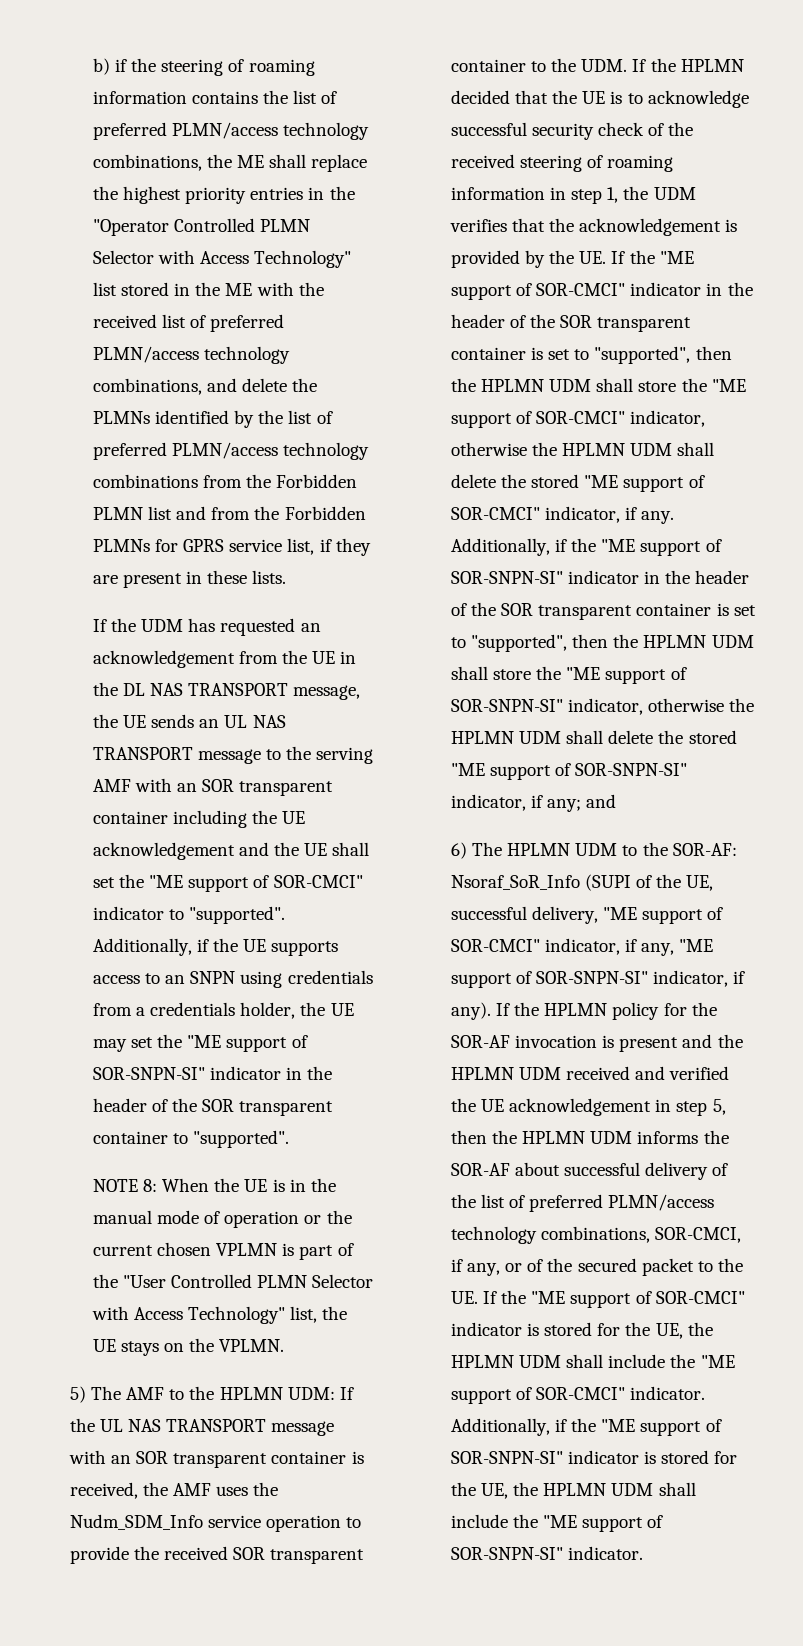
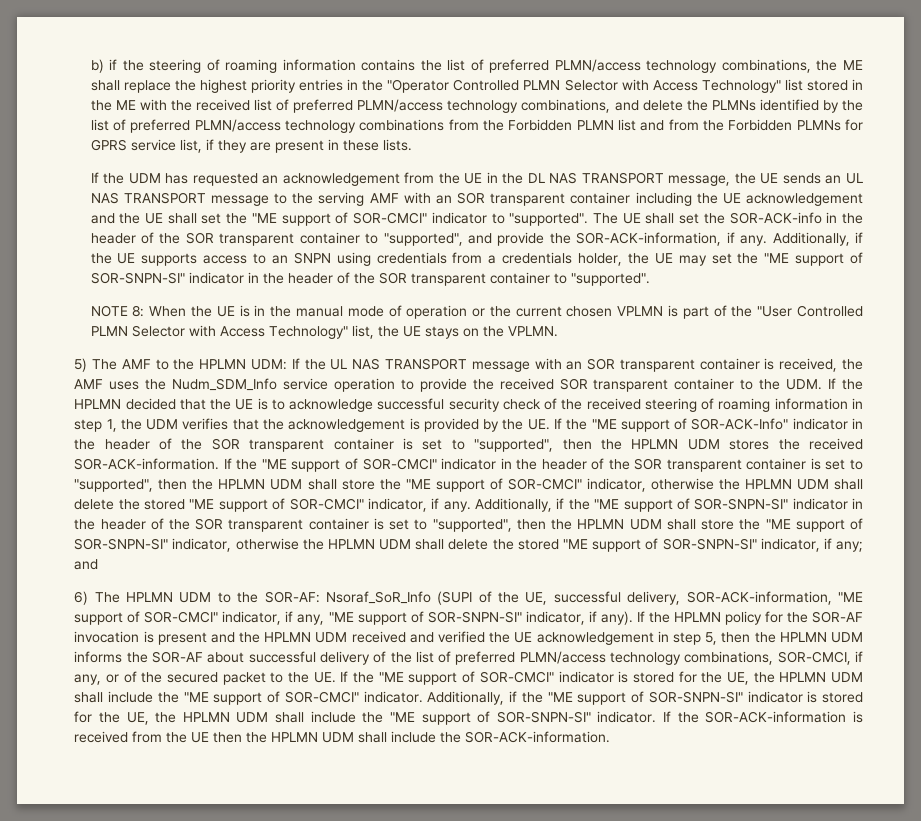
+ The UE shall set the SOR-ACK-info in the header of the SOR transparent container to "supported", and provide the SOR-ACK-information, if any.
- If the UL NAS TRANSPORT message with an SOR transparent container is received, the AMF uses the Nudm_SDM_Info service operation to provide the received SOR transparent container to the UDM. If the HPLMN decided that the UE is to acknowledge successful security check of the received steering of roaming information in step 1, the UDM verifies that the acknowledgement is provided by the UE. If the "ME support of SOR-CMCI" indicator in the header of the SOR transparent container is set to "supported", then the HPLMN UDM shall store the "ME support of SOR-CMCI" indicator, otherwise the HPLMN UDM shall delete the stored "ME support of SOR-CMCI" indicator, if any.
+ If the UL NAS TRANSPORT message with an SOR transparent container is received, the AMF uses the Nudm_SDM_Info service operation to provide the received SOR transparent container to the UDM. If the HPLMN decided that the UE is to acknowledge successful security check of the received steering of roaming information in step 1, the UDM verifies that the acknowledgement is provided by the UE. If the "ME support of SOR-ACK-Info" indicator in the header of the SOR transparent container is set to "supported", then the HPLMN UDM stores the received SOR-ACK-information. If the "ME support of SOR-CMCI" indicator in the header of the SOR transparent container is set to "supported", then the HPLMN UDM shall store the "ME support of SOR-CMCI" indicator, otherwise the HPLMN UDM shall delete the stored "ME support of SOR-CMCI" indicator, if any.
- 6) The HPLMN UDM to the SOR-AF: Nsoraf_SoR_Info (SUPI of the UE, successful delivery, "ME support of SOR-CMCI" indicator, if any, "ME support of SOR-SNPN-SI" indicator, if any).
+ 6) The HPLMN UDM to the SOR-AF: Nsoraf_SoR_Info (SUPI of the UE, successful delivery, SOR-ACK-information, "ME support of SOR-CMCI" indicator, if any, "ME support of SOR-SNPN-SI" indicator, if any).
+ If the SOR-ACK-information is received from the UE then the HPLMN UDM shall include the SOR-ACK-information.

